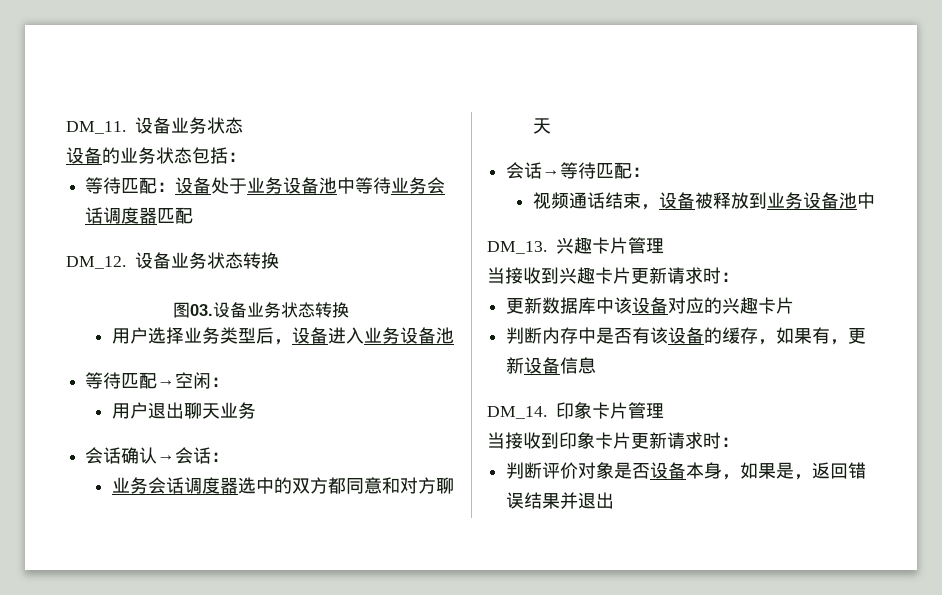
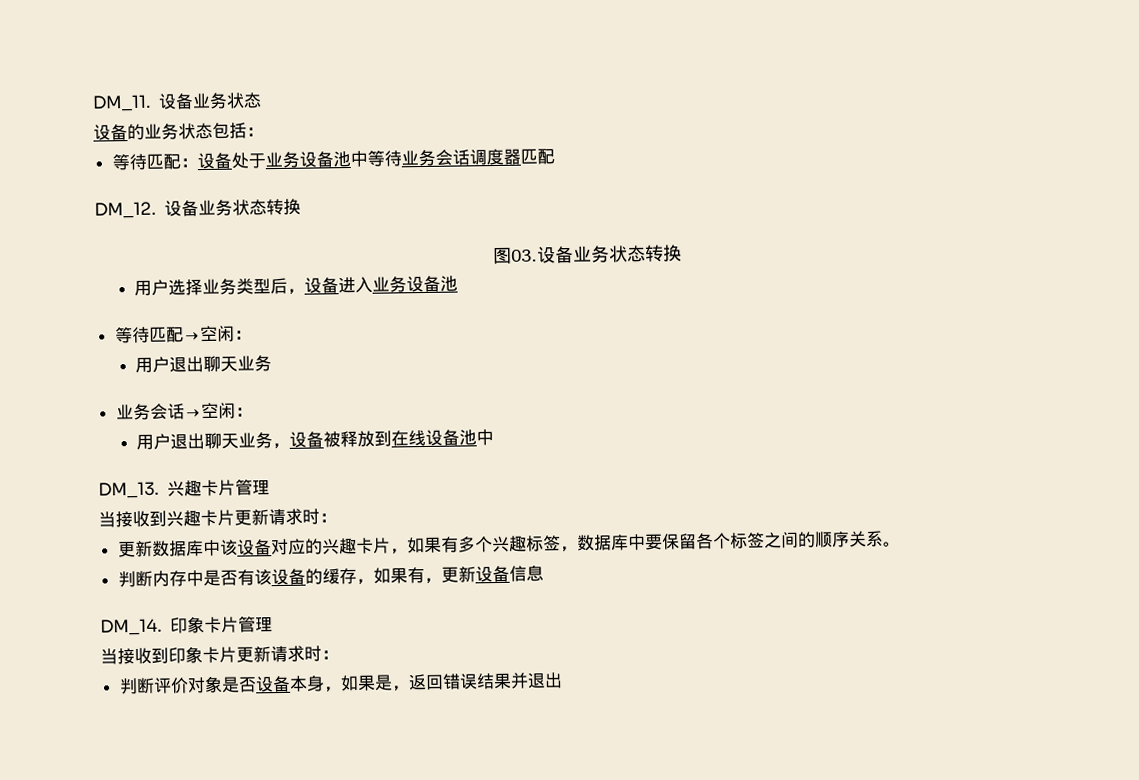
- 会话确认→会话：
- 业务会话调度器选中的双方都同意和对方聊天
- 会话→等待匹配：
- 视频通话结束，设备被释放到业务设备池中
+ 业务会话→空闲：
+ 用户退出聊天业务，设备被释放到在线设备池中
- 更新数据库中该设备对应的兴趣卡片
+ 更新数据库中该设备对应的兴趣卡片，如果有多个兴趣标签，数据库中要保留各个标签之间的顺序关系。

